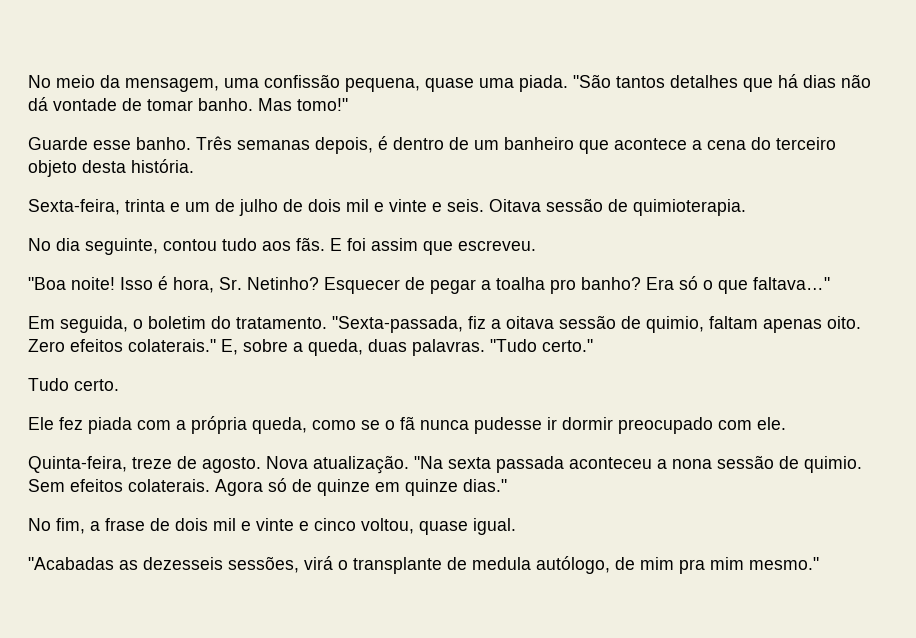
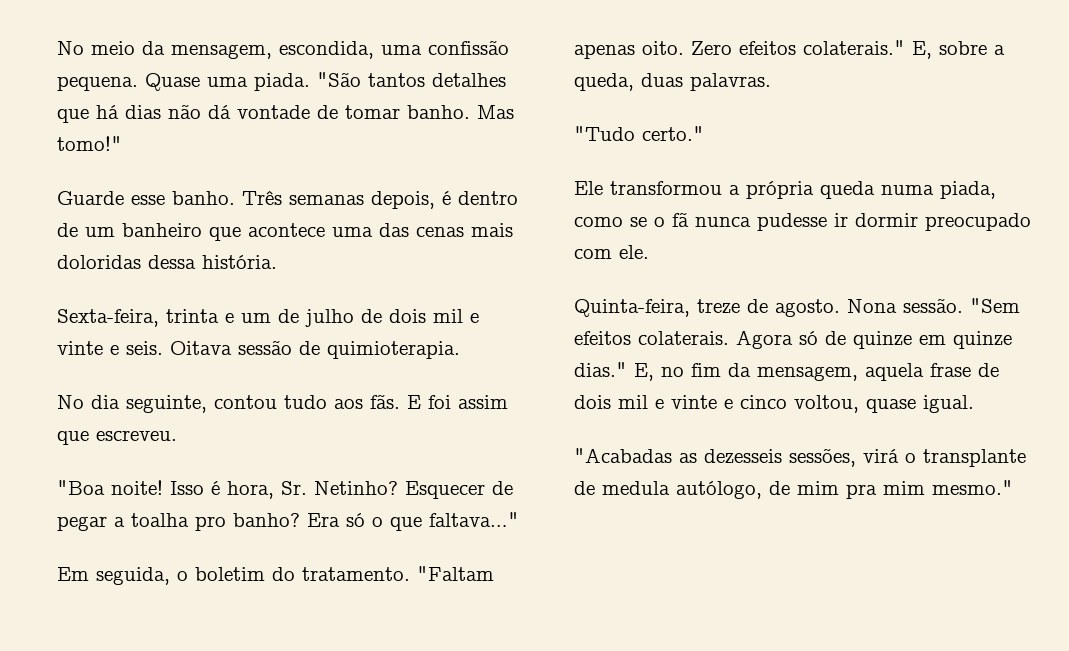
- No meio da mensagem, uma confissão pequena, quase uma piada.
+ No meio da mensagem, escondida, uma confissão pequena. Quase uma piada.
- Três semanas depois, é dentro de um banheiro que acontece a cena do terceiro objeto desta história.
+ Três semanas depois, é dentro de um banheiro que acontece uma das cenas mais doloridas dessa história.
- "Sexta-passada, fiz a oitava sessão de quimio, faltam apenas oito.
+ "Faltam apenas oito.
- E, sobre a queda, duas palavras. "Tudo certo."
+ E, sobre a queda, duas palavras.
+ "Tudo certo."
- Tudo certo.
- Ele fez piada com a própria queda, como se o fã nunca pudesse ir dormir preocupado com ele.
+ Ele transformou a própria queda numa piada, como se o fã nunca pudesse ir dormir preocupado com ele.
- Nova atualização. "Na sexta passada aconteceu a nona sessão de quimio. Sem efeitos colaterais.
+ Nona sessão. "Sem efeitos colaterais.
- Agora só de quinze em quinze dias."
- No fim, a frase de dois mil e vinte e cinco voltou, quase igual.
+ Agora só de quinze em quinze dias." E, no fim da mensagem, aquela frase de dois mil e vinte e cinco voltou, quase igual.

